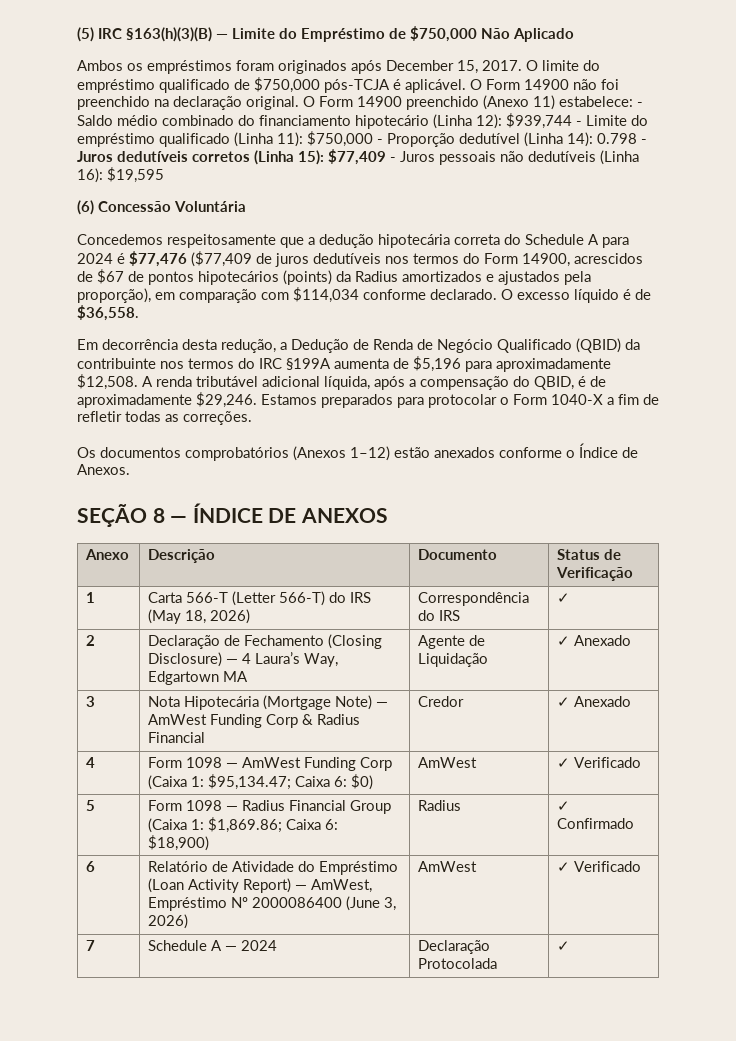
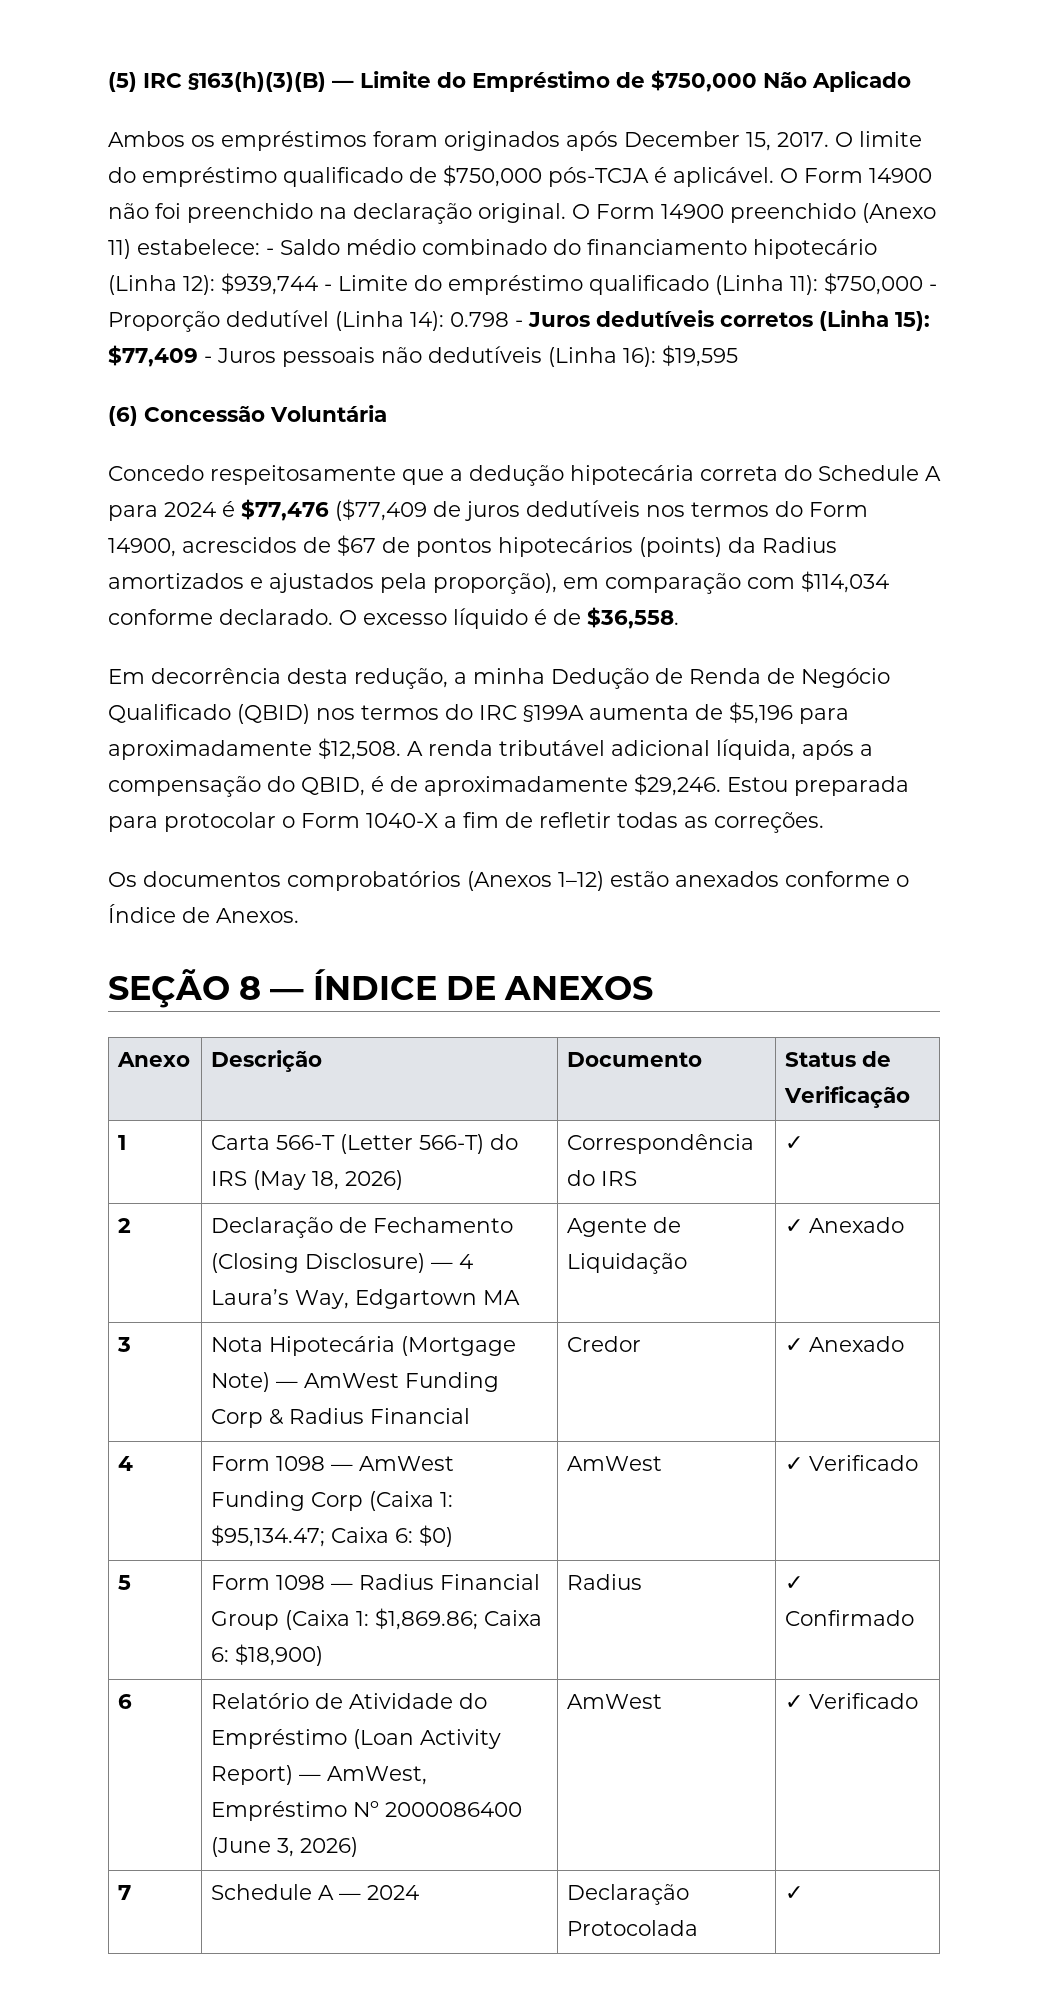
- Concedemos respeitosamente que a dedução hipotecária correta do Schedule A para 2024 é $77,476 ($77,409 de juros dedutíveis nos termos do Form 14900, acrescidos de $67 de pontos hipotecários (points) da Radius amortizados e ajustados pela proporção), em comparação com $114,034 conforme declarado.
+ Concedo respeitosamente que a dedução hipotecária correta do Schedule A para 2024 é $77,476 ($77,409 de juros dedutíveis nos termos do Form 14900, acrescidos de $67 de pontos hipotecários (points) da Radius amortizados e ajustados pela proporção), em comparação com $114,034 conforme declarado.
- Em decorrência desta redução, a Dedução de Renda de Negócio Qualificado (QBID) da contribuinte nos termos do IRC §199A aumenta de $5,196 para aproximadamente $12,508.
+ Em decorrência desta redução, a minha Dedução de Renda de Negócio Qualificado (QBID) nos termos do IRC §199A aumenta de $5,196 para aproximadamente $12,508.
- Estamos preparados para protocolar o Form 1040-X a fim de refletir todas as correções.
+ Estou preparada para protocolar o Form 1040-X a fim de refletir todas as correções.

